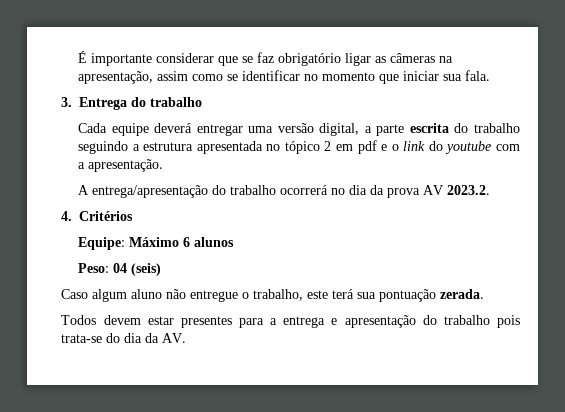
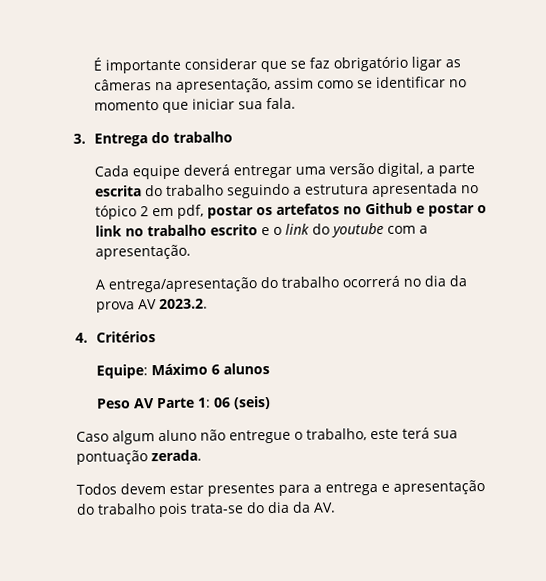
- Cada equipe deverá entregar uma versão digital, a parte escrita do trabalho seguindo a estrutura apresentada no tópico 2 em pdf e o link do youtube com a apresentação.
+ Cada equipe deverá entregar uma versão digital, a parte escrita do trabalho seguindo a estrutura apresentada no tópico 2 em pdf, postar os artefatos no Github e postar o link no trabalho escrito e o link do youtube com a apresentação.
- Peso: 04 (seis)
+ Peso AV Parte 1: 06 (seis)

